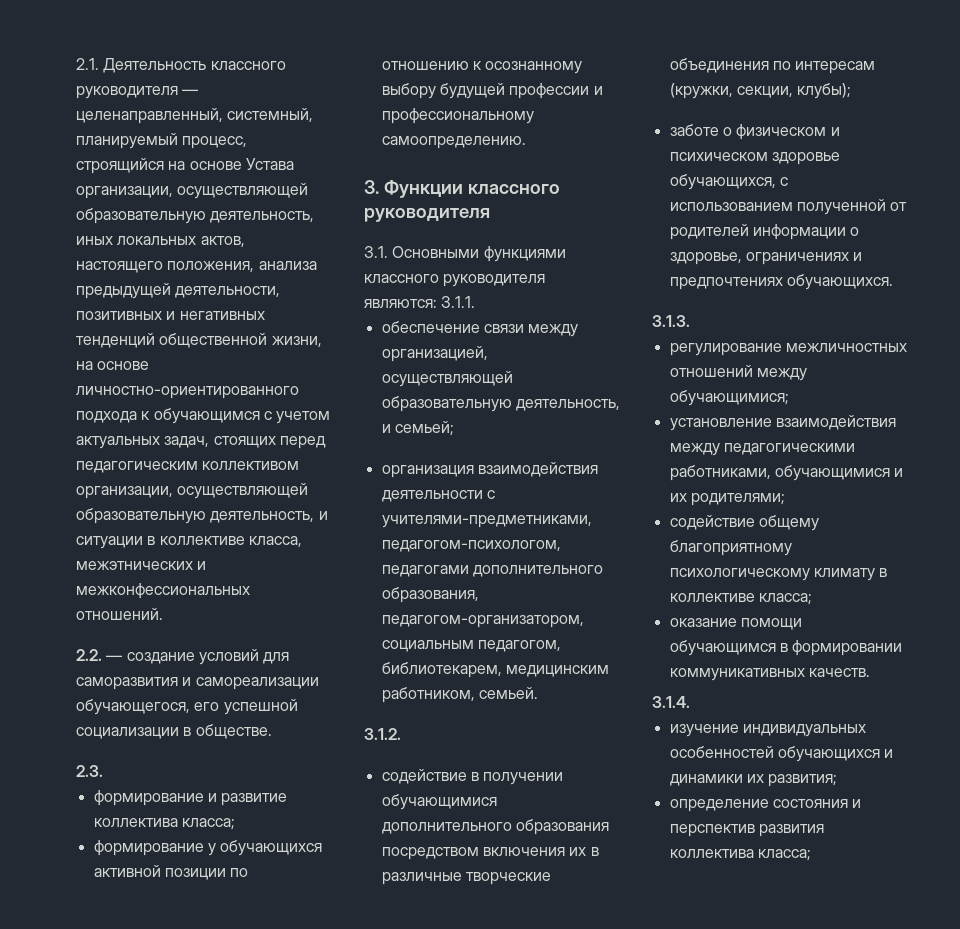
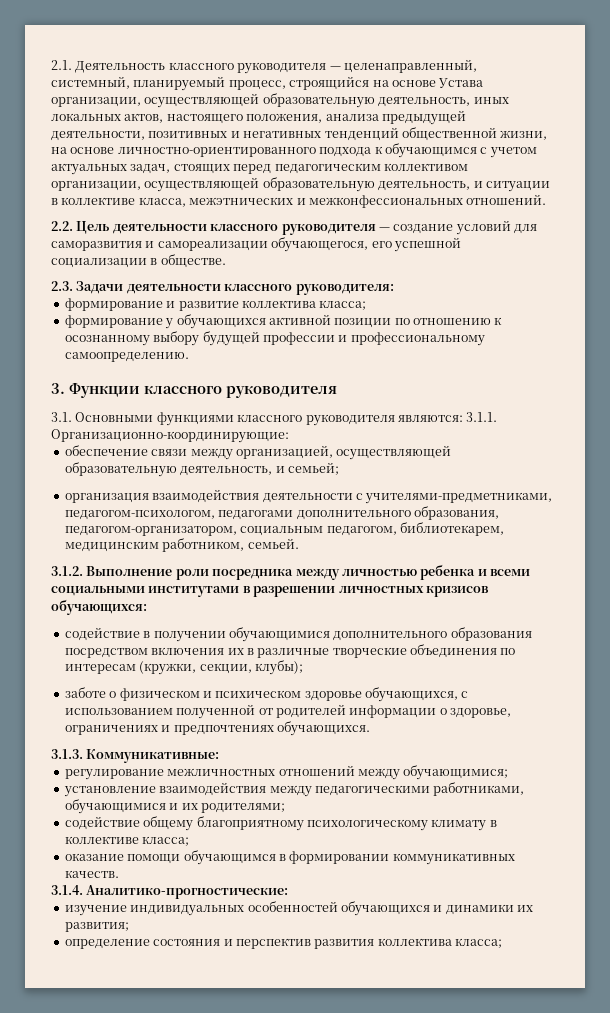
- 2.2. — создание условий для саморазвития и самореализации обучающегося, его успешной социализации в обществе.
+ 2.2. Цель деятельности классного руководителя — создание условий для саморазвития и самореализации обучающегося, его успешной социализации в обществе.
- 2.3.
+ 2.3. Задачи деятельности классного руководителя:
- 3.1. Основными функциями классного руководителя являются: 3.1.1.
+ 3.1. Основными функциями классного руководителя являются: 3.1.1. Организационно-координирующие:
- 3.1.2.
+ 3.1.2. Выполнение роли посредника между личностью ребенка и всеми социальными институтами в разрешении личностных кризисов обучающихся:
- 3.1.3.
+ 3.1.3. Коммуникативные:
- 3.1.4.
+ 3.1.4. Аналитико-прогностические:

